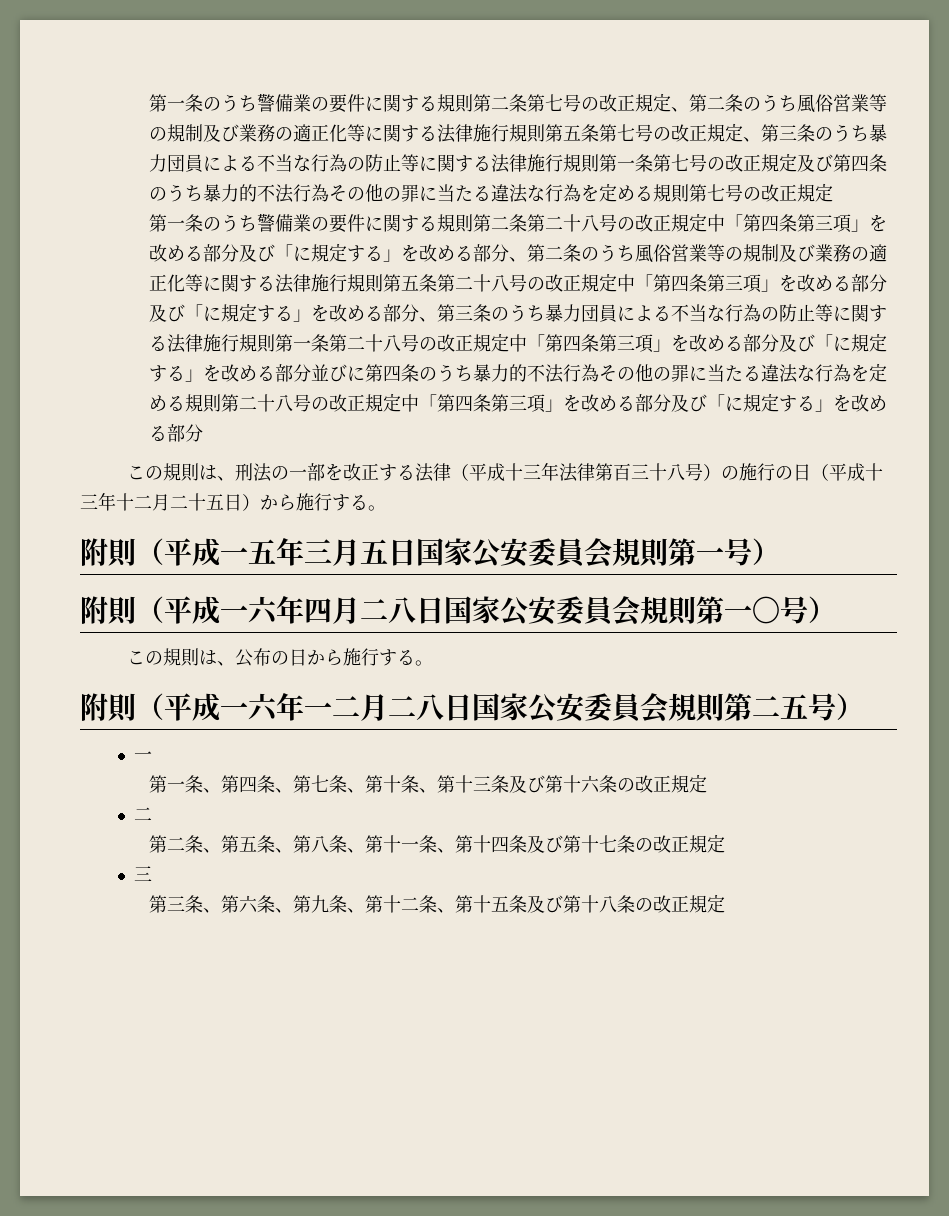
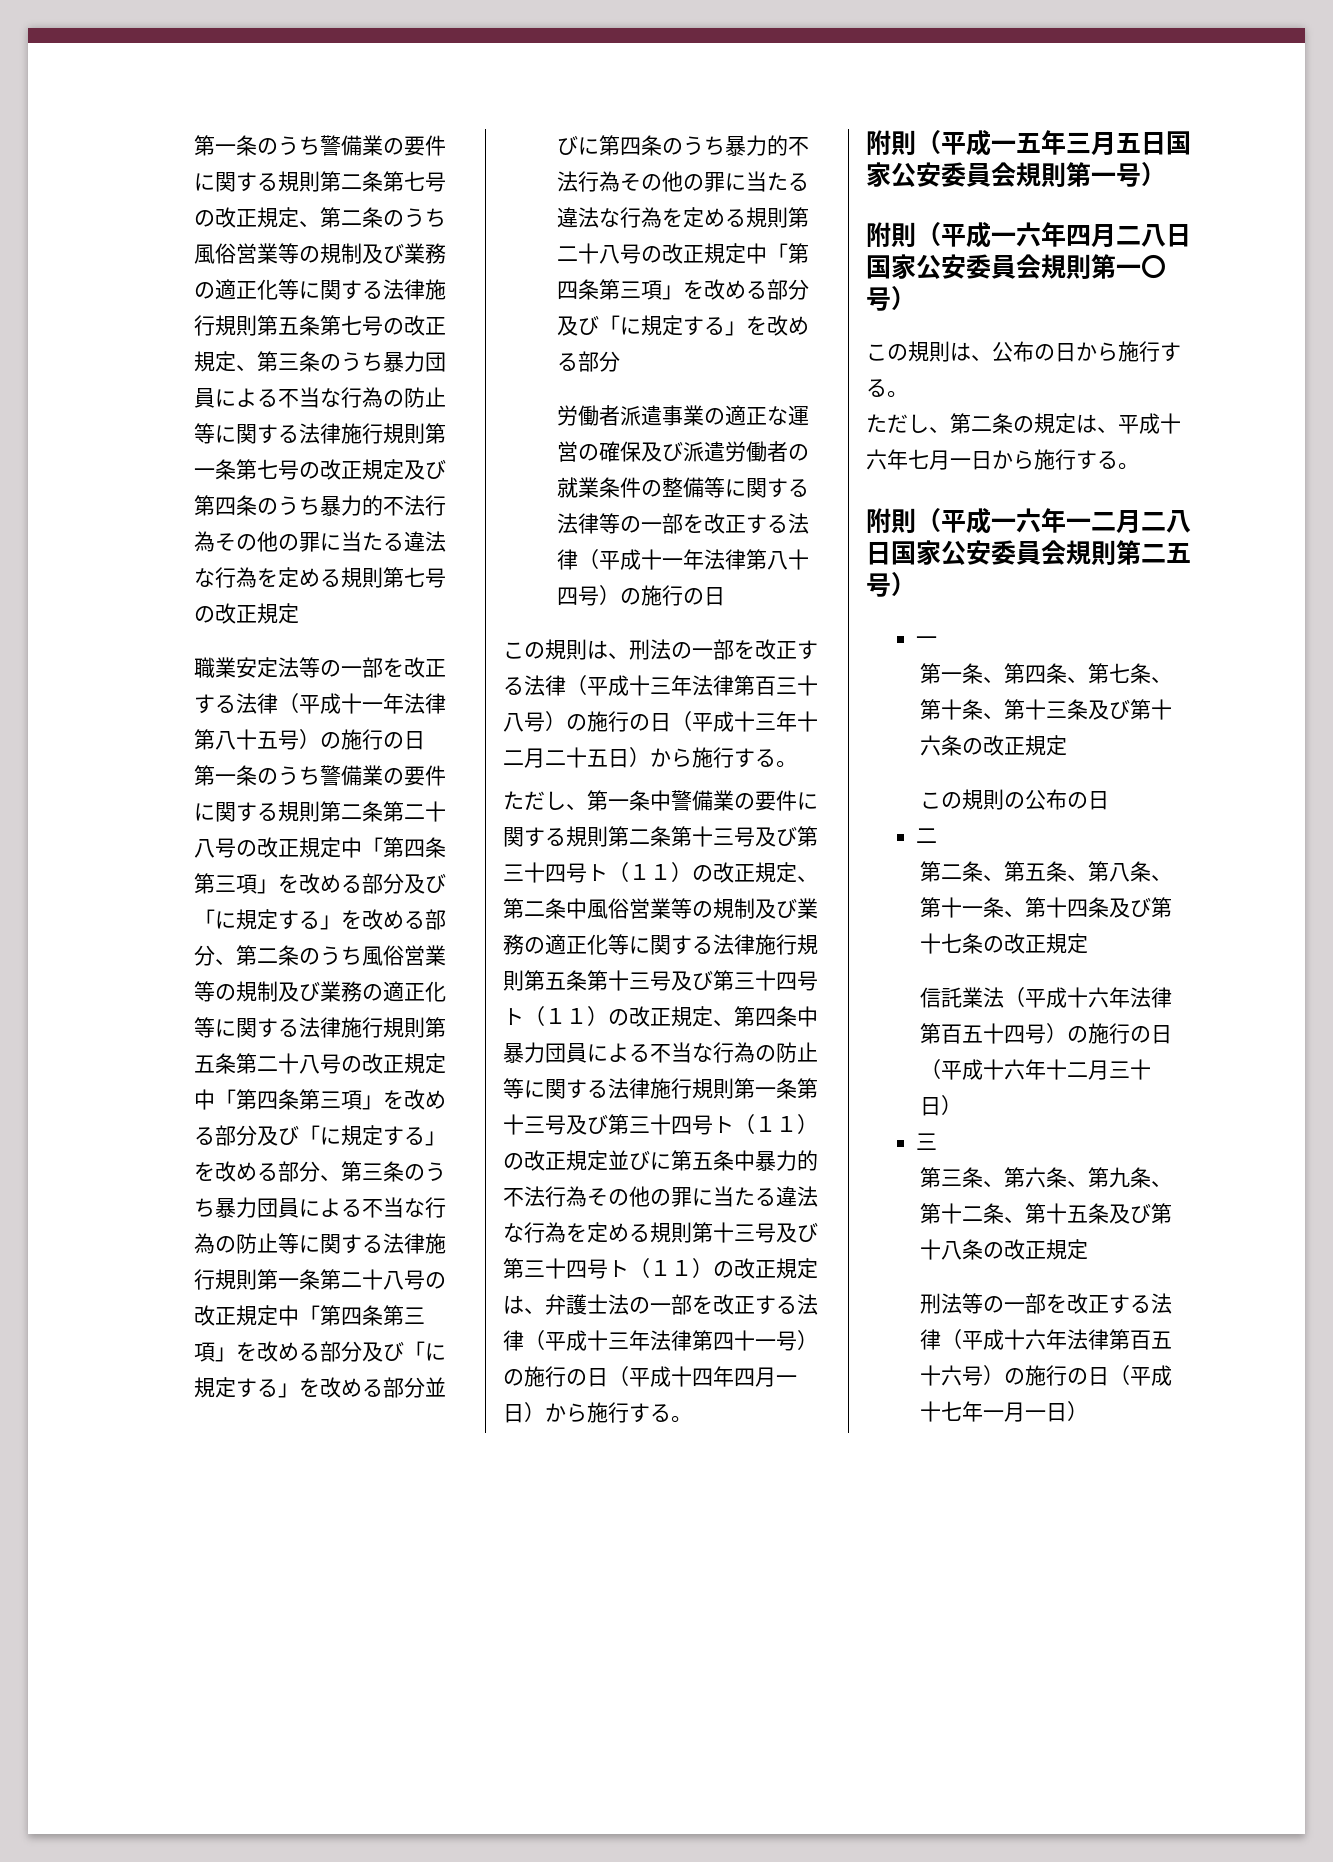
+ 職業安定法等の一部を改正する法律（平成十一年法律第八十五号）の施行の日
+ 労働者派遣事業の適正な運営の確保及び派遣労働者の就業条件の整備等に関する法律等の一部を改正する法律（平成十一年法律第八十四号）の施行の日
+ ただし、第一条中警備業の要件に関する規則第二条第十三号及び第三十四号ト（１１）の改正規定、第二条中風俗営業等の規制及び業務の適正化等に関する法律施行規則第五条第十三号及び第三十四号ト（１１）の改正規定、第四条中暴力団員による不当な行為の防止等に関する法律施行規則第一条第十三号及び第三十四号ト（１１）の改正規定並びに第五条中暴力的不法行為その他の罪に当たる違法な行為を定める規則第十三号及び第三十四号ト（１１）の改正規定は、弁護士法の一部を改正する法律（平成十三年法律第四十一号）の施行の日（平成十四年四月一日）から施行する。
+ ただし、第二条の規定は、平成十六年七月一日から施行する。
+ この規則の公布の日
+ 信託業法（平成十六年法律第百五十四号）の施行の日（平成十六年十二月三十日）
+ 刑法等の一部を改正する法律（平成十六年法律第百五十六号）の施行の日（平成十七年一月一日）

